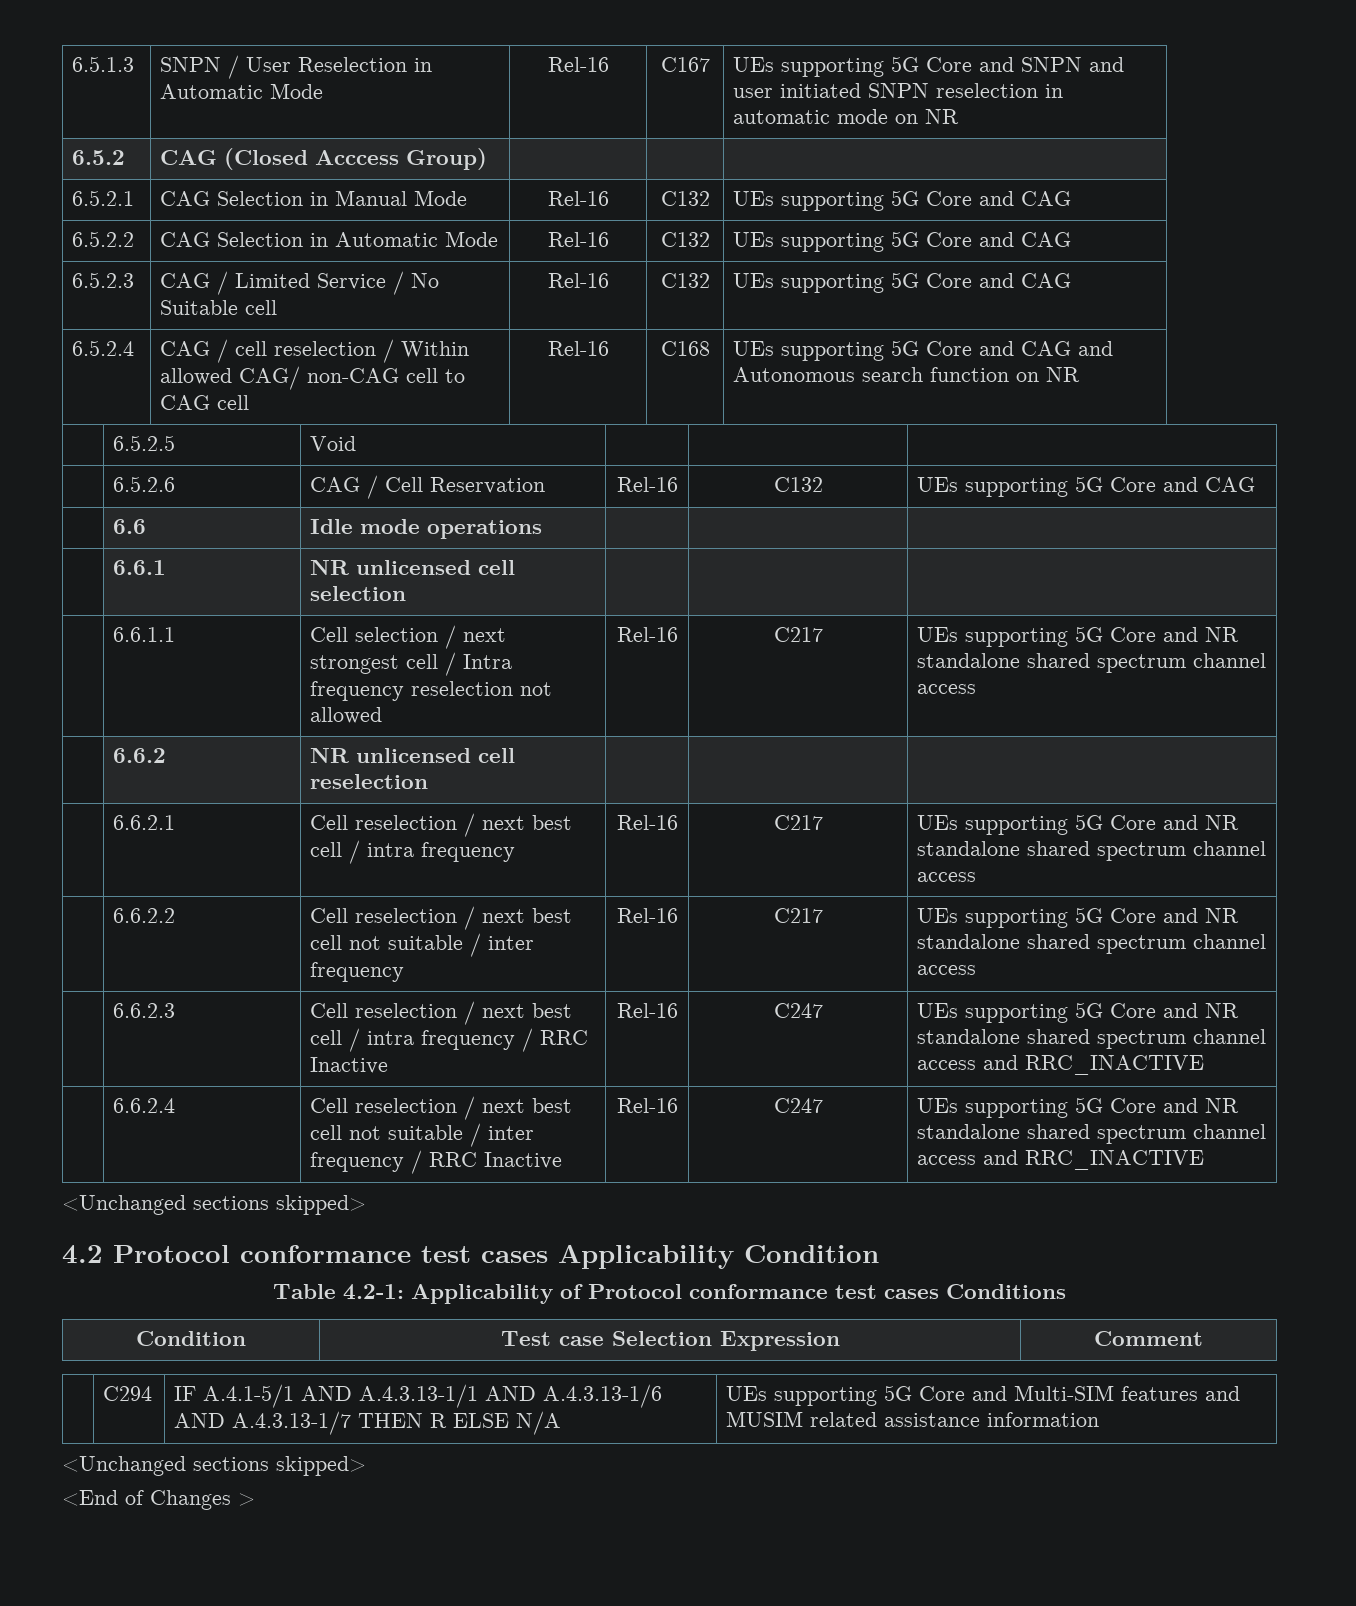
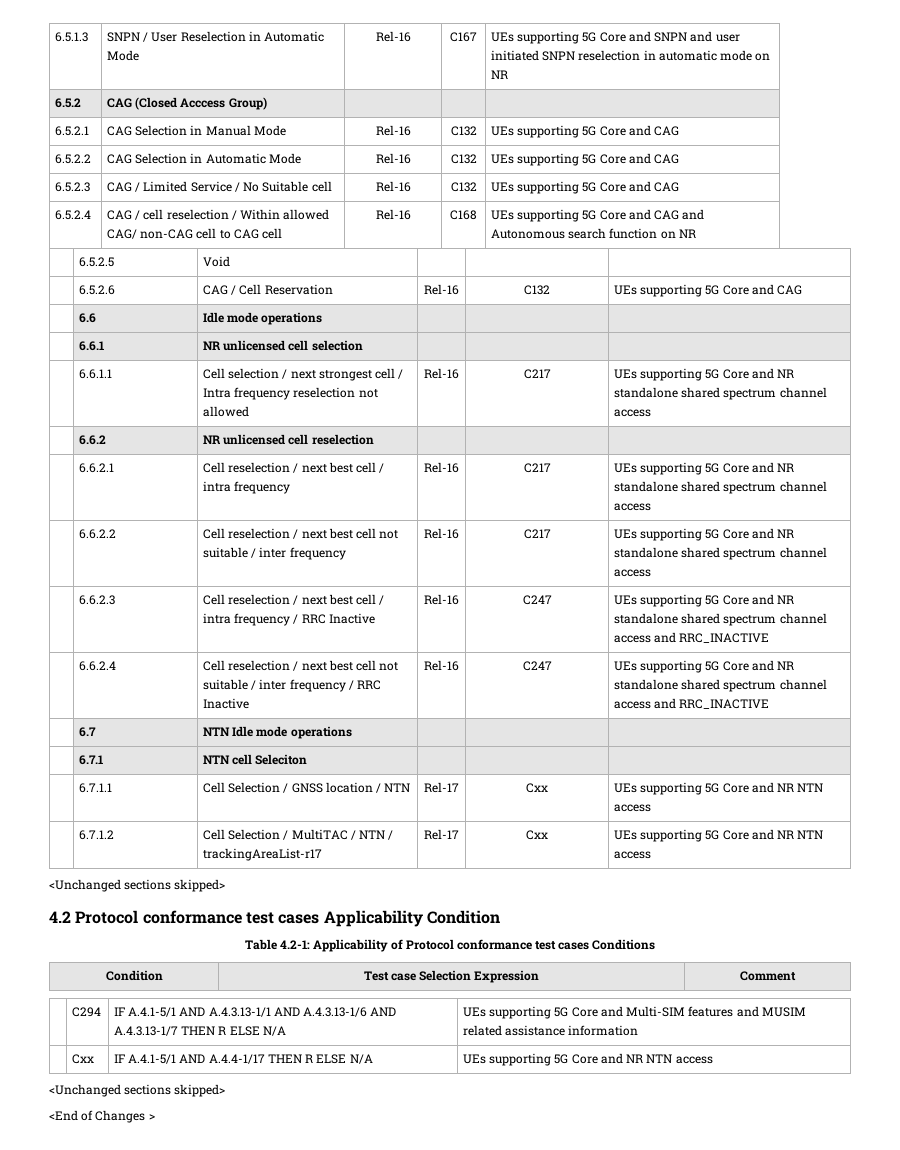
+ | 6.7 | NTN Idle mode operations | | |
+ | 6.7.1 | NTN cell Seleciton | | |
+ | 6.7.1.1 | Cell Selection / GNSS location / NTN | Rel-17 | Cxx | UEs supporting 5G Core and NR NTN access
+ | 6.7.1.2 | Cell Selection / MultiTAC / NTN / trackingAreaList-r17 | Rel-17 | Cxx | UEs supporting 5G Core and NR NTN access
+ | Cxx | IF A.4.1-5/1 AND A.4.4-1/17 THEN R ELSE N/A | UEs supporting 5G Core and NR NTN access

